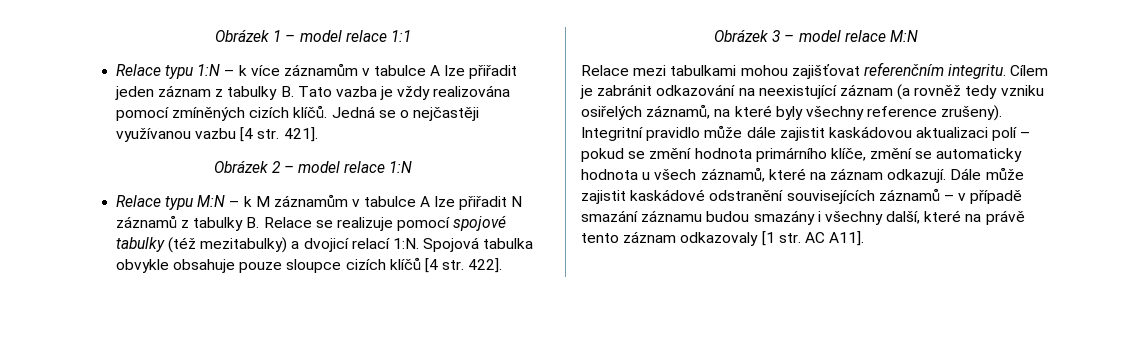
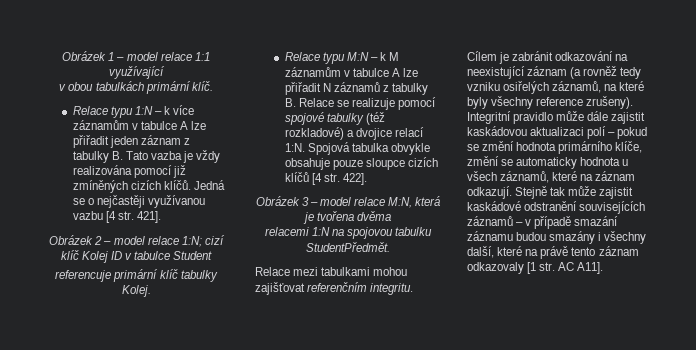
- Obrázek 1 – model relace 1:1
+ Obrázek 1 – model relace 1:1 využívající
+ v obou tabulkách primární klíč.
- Relace typu 1:N – k více záznamům v tabulce A lze přiřadit jeden záznam z tabulky B. Tato vazba je vždy realizována pomocí zmíněných cizích klíčů.
+ Relace typu 1:N – k více záznamům v tabulce A lze přiřadit jeden záznam z tabulky B. Tato vazba je vždy realizována pomocí již zmíněných cizích klíčů.
- Obrázek 2 – model relace 1:N
+ Obrázek 2 – model relace 1:N; cizí klíč Kolej ID v tabulce Student
+ referencuje primární klíč tabulky Kolej.
- Relace typu M:N – k M záznamům v tabulce A lze přiřadit N záznamů z tabulky B. Relace se realizuje pomocí spojové tabulky (též mezitabulky) a dvojicí relací 1:N.
+ Relace typu M:N – k M záznamům v tabulce A lze přiřadit N záznamů z tabulky B. Relace se realizuje pomocí spojové tabulky (též rozkladové) a dvojice relací 1:N.
- Obrázek 3 – model relace M:N
+ Obrázek 3 – model relace M:N, která je tvořena dvěma
+ relacemi 1:N na spojovou tabulku StudentPředmět.
- Dále může zajistit kaskádové odstranění souvisejících záznamů – v případě smazání záznamu budou smazány i všechny další, které na právě tento záznam odkazovaly [1 str. AC A11].
+ Stejně tak může zajistit kaskádové odstranění souvisejících záznamů – v případě smazání záznamu budou smazány i všechny další, které na právě tento záznam odkazovaly [1 str. AC A11].

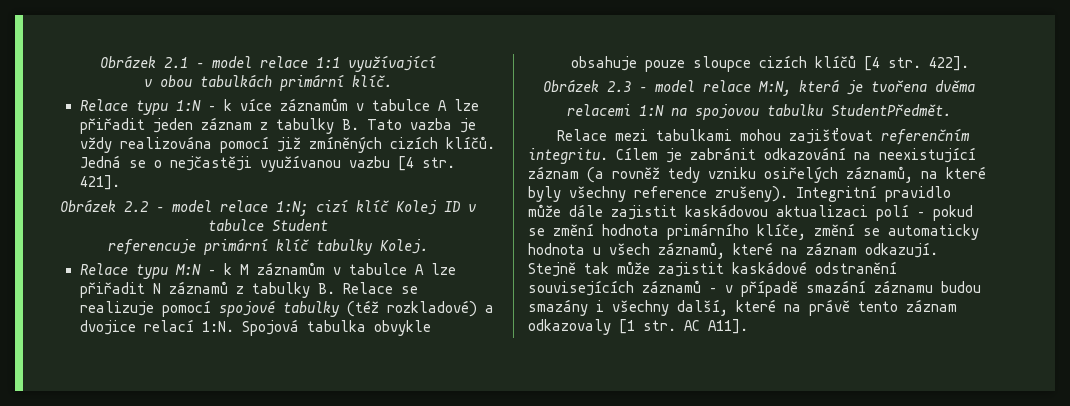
- Obrázek 1 – model relace 1:1 využívající
+ Obrázek 2.1 – model relace 1:1 využívající
- Obrázek 2 – model relace 1:N; cizí klíč Kolej ID v tabulce Student
+ Obrázek 2.2 – model relace 1:N; cizí klíč Kolej ID v tabulce Student
- Obrázek 3 – model relace M:N, která je tvořena dvěma
+ Obrázek 2.3 – model relace M:N, která je tvořena dvěma

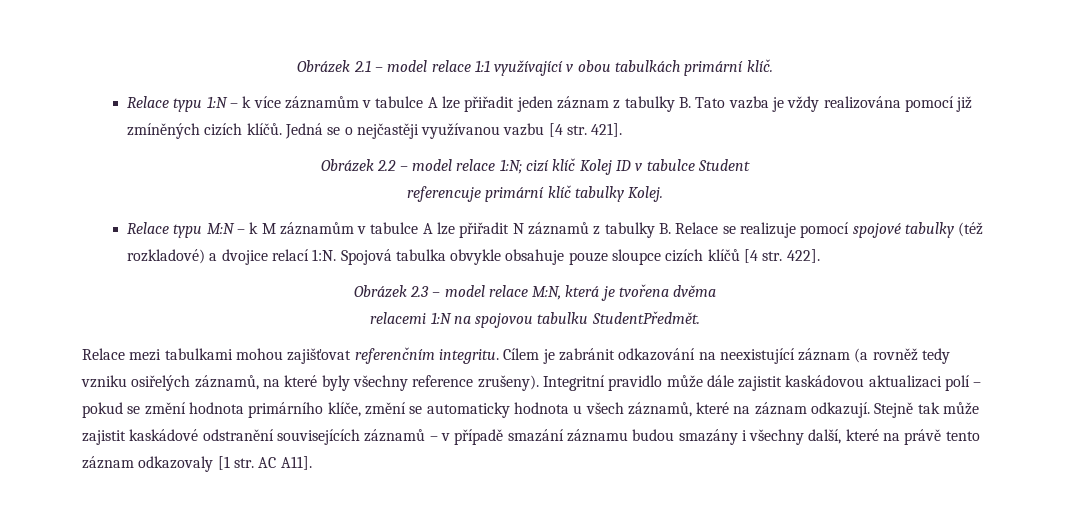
- Obrázek 2.1 – model relace 1:1 využívající
- v obou tabulkách primární klíč.
+ Obrázek 2.1 – model relace 1:1 využívající v obou tabulkách primární klíč.

